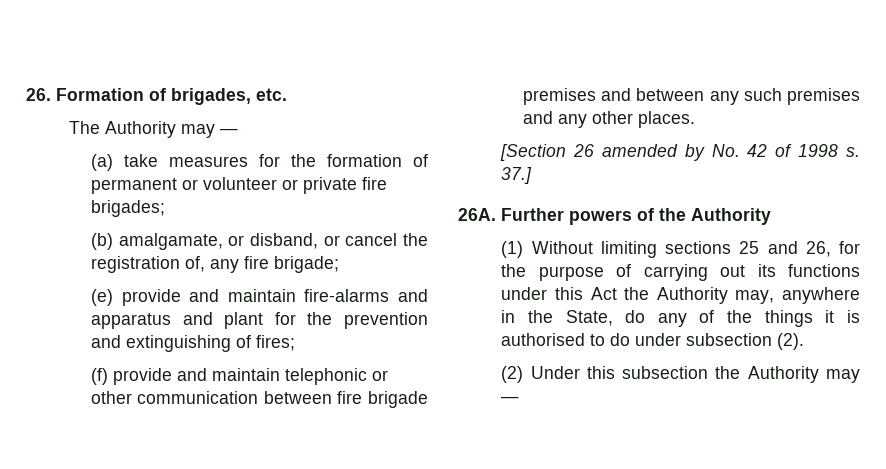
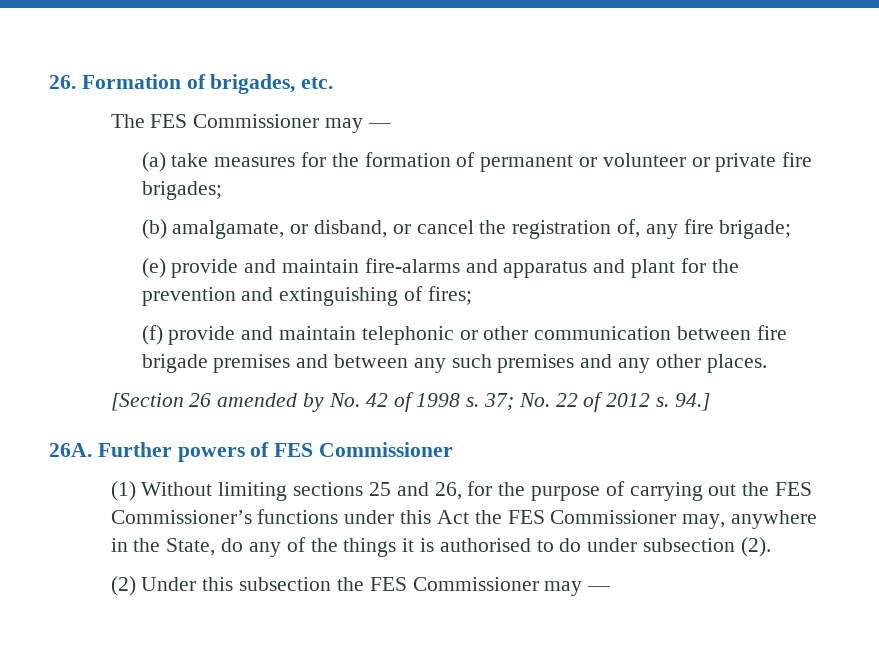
- The Authority may —
+ The FES Commissioner may —
- 37.]
+ 37; No. 22 of 2012 s. 94.]
- Further powers of the Authority
+ Further powers of FES Commissioner
- (1) Without limiting sections 25 and 26, for the purpose of carrying out its functions under this Act the Authority may, anywhere in the State, do any of the things it is authorised to do under subsection (2).
+ (1) Without limiting sections 25 and 26, for the purpose of carrying out the FES Commissioner’s functions under this Act the FES Commissioner may, anywhere in the State, do any of the things it is authorised to do under subsection (2).
- (2) Under this subsection the Authority may —
+ (2) Under this subsection the FES Commissioner may —

